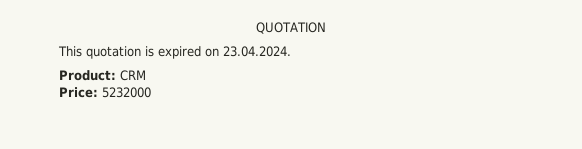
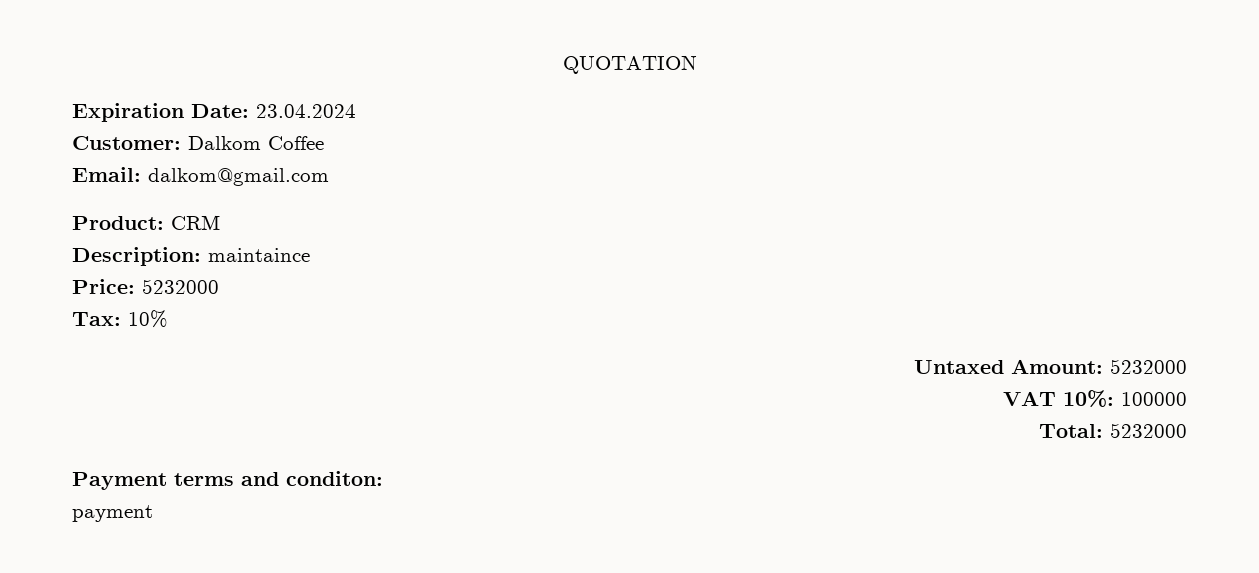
- This quotation is expired on 23.04.2024.
+ Expiration Date: 23.04.2024
+ Customer: Dalkom Coffee
+ Email: dalkom@gmail.com
+ Description: maintaince
+ Tax: 10%
+ Untaxed Amount: 5232000
+ VAT 10%: 100000
+ Total: 5232000
+ Payment terms and conditon:
+ payment

